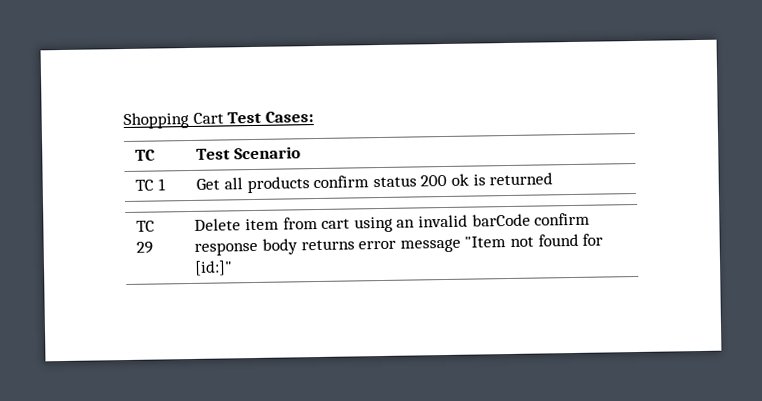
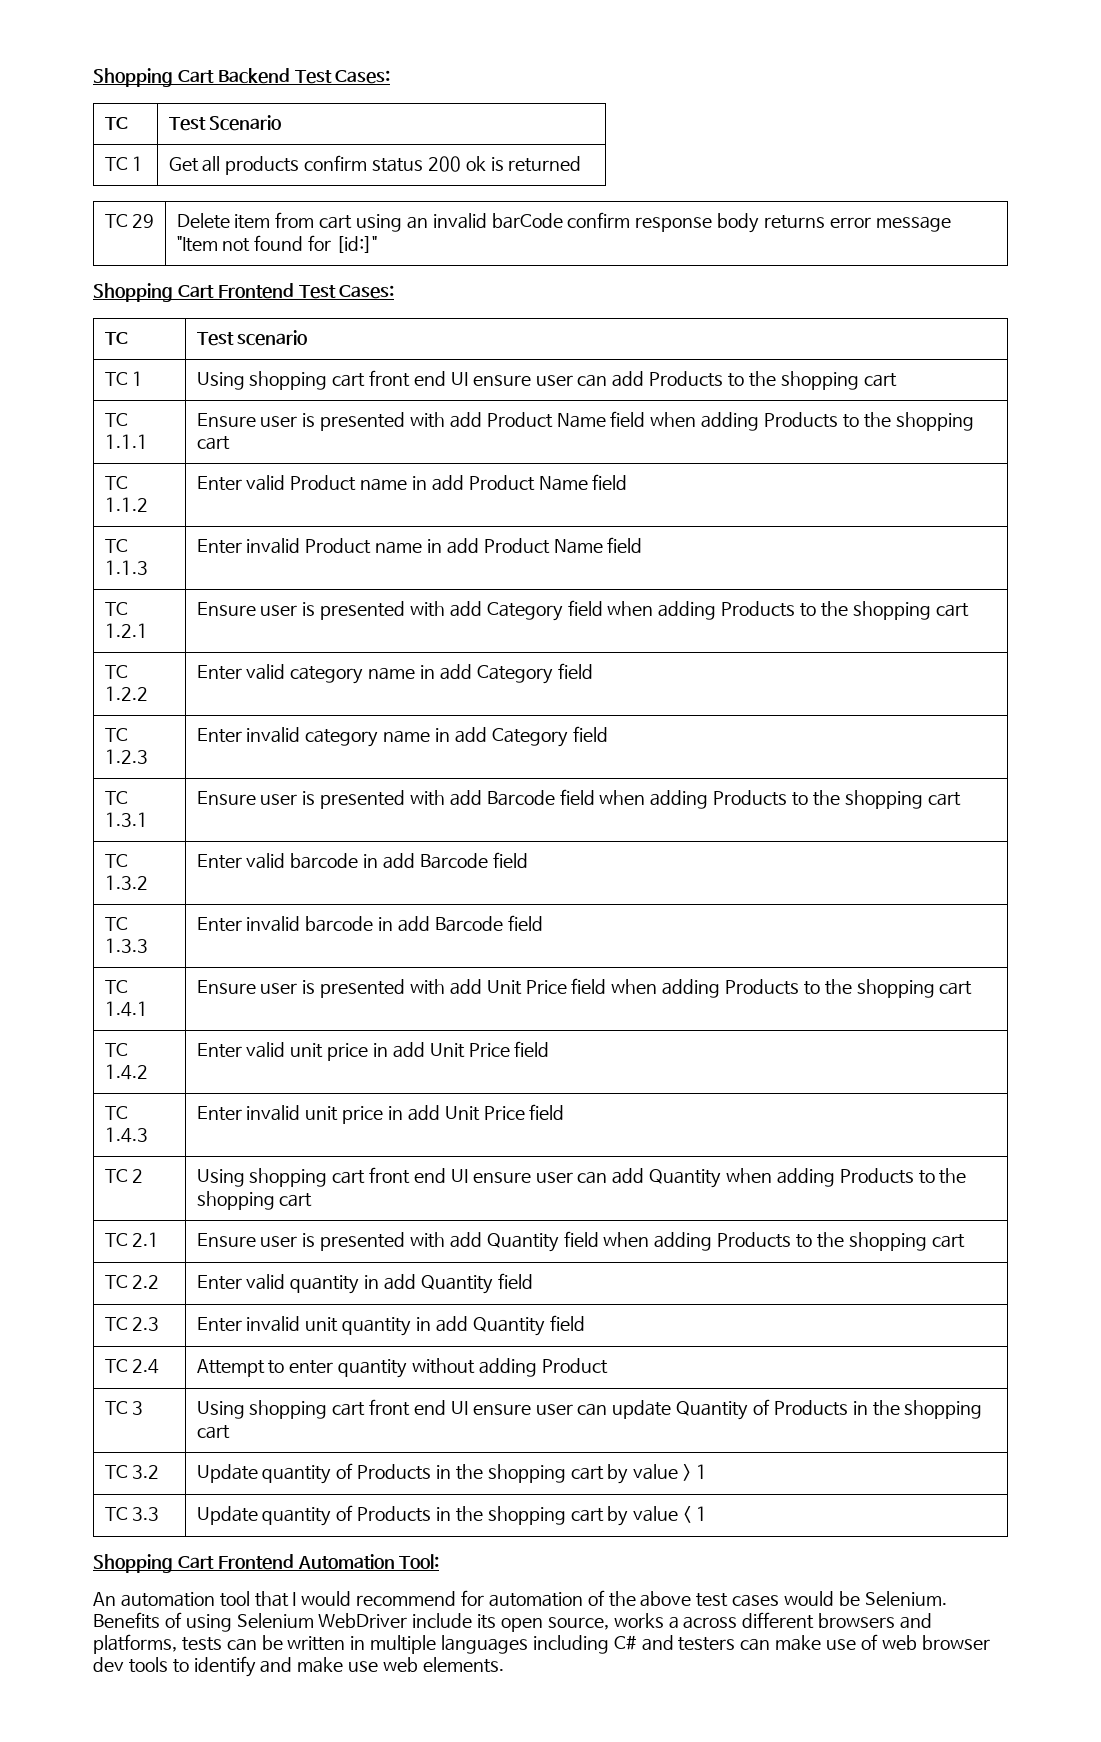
- Shopping Cart Test Cases:
+ Shopping Cart Backend Test Cases:
+ Shopping Cart Frontend Test Cases:
+ TC | Test scenario
+ TC 1 | Using shopping cart front end UI ensure user can add Products to the shopping cart
+ TC 1.1.1 | Ensure user is presented with add Product Name field when adding Products to the shopping cart
+ TC 1.1.2 | Enter valid Product name in add Product Name field
+ TC 1.1.3 | Enter invalid Product name in add Product Name field
+ TC 1.2.1 | Ensure user is presented with add Category field when adding Products to the shopping cart
+ TC 1.2.2 | Enter valid category name in add Category field
+ TC 1.2.3 | Enter invalid category name in add Category field
+ TC 1.3.1 | Ensure user is presented with add Barcode field when adding Products to the shopping cart
+ TC 1.3.2 | Enter valid barcode in add Barcode field
+ TC 1.3.3 | Enter invalid barcode in add Barcode field
+ TC 1.4.1 | Ensure user is presented with add Unit Price field when adding Products to the shopping cart
+ TC 1.4.2 | Enter valid unit price in add Unit Price field
+ TC 1.4.3 | Enter invalid unit price in add Unit Price field
+ TC 2 | Using shopping cart front end UI ensure user can add Quantity when adding Products to the shopping cart
+ TC 2.1 | Ensure user is presented with add Quantity field when adding Products to the shopping cart
+ TC 2.2 | Enter valid quantity in add Quantity field
+ TC 2.3 | Enter invalid unit quantity in add Quantity field
+ TC 2.4 | Attempt to enter quantity without adding Product
+ TC 3 | Using shopping cart front end UI ensure user can update Quantity of Products in the shopping cart
+ TC 3.2 | Update quantity of Products in the shopping cart by value > 1
+ TC 3.3 | Update quantity of Products in the shopping cart by value < 1
+ Shopping Cart Frontend Automation Tool:
+ An automation tool that I would recommend for automation of the above test cases would be Selenium. Benefits of using Selenium WebDriver include its open source, works a across different browsers and platforms, tests can be written in multiple languages including C# and testers can make use of web browser dev tools to identify and make use web elements.

